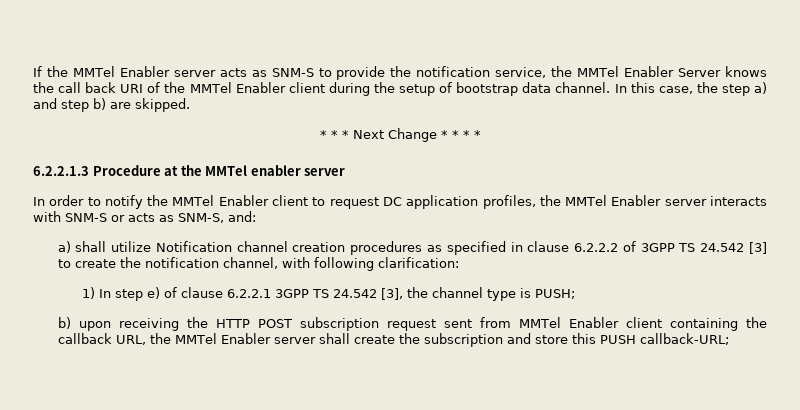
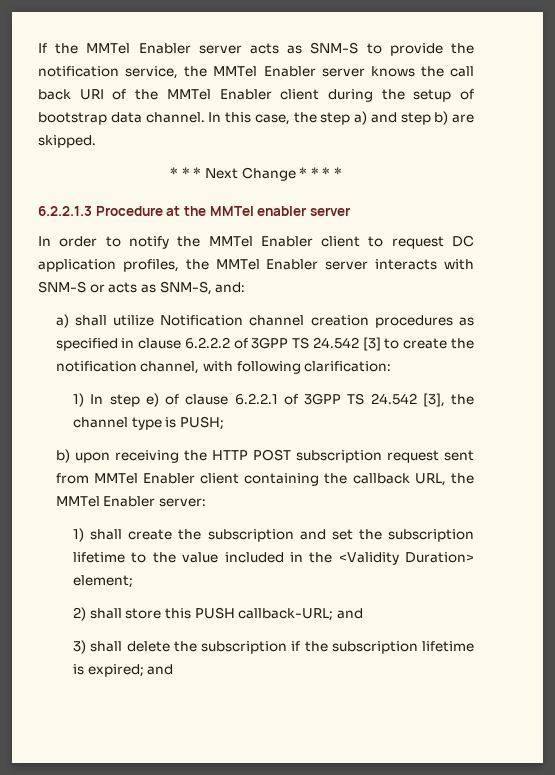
- If the MMTel Enabler server acts as SNM-S to provide the notification service, the MMTel Enabler Server knows the call back URI of the MMTel Enabler client during the setup of bootstrap data channel.
+ If the MMTel Enabler server acts as SNM-S to provide the notification service, the MMTel Enabler server knows the call back URI of the MMTel Enabler client during the setup of bootstrap data channel.
- 1) In step e) of clause 6.2.2.1 3GPP TS 24.542 [3], the channel type is PUSH;
+ 1) In step e) of clause 6.2.2.1 of 3GPP TS 24.542 [3], the channel type is PUSH;
- b) upon receiving the HTTP POST subscription request sent from MMTel Enabler client containing the callback URL, the MMTel Enabler server shall create the subscription and store this PUSH callback-URL;
+ b) upon receiving the HTTP POST subscription request sent from MMTel Enabler client containing the callback URL, the MMTel Enabler server:
+ 1) shall create the subscription and set the subscription lifetime to the value included in the <Validity Duration> element;
+ 2) shall store this PUSH callback-URL; and
+ 3) shall delete the subscription if the subscription lifetime is expired; and

